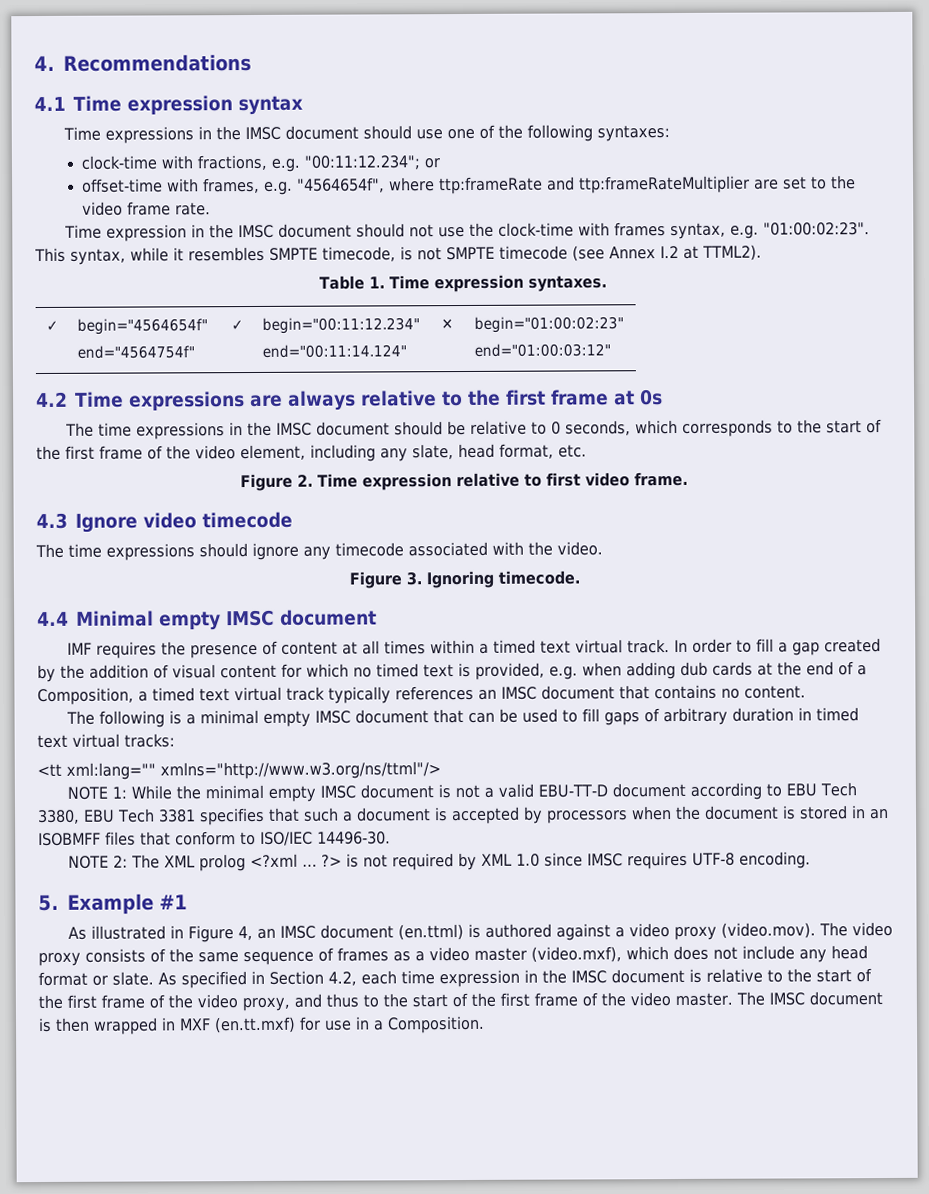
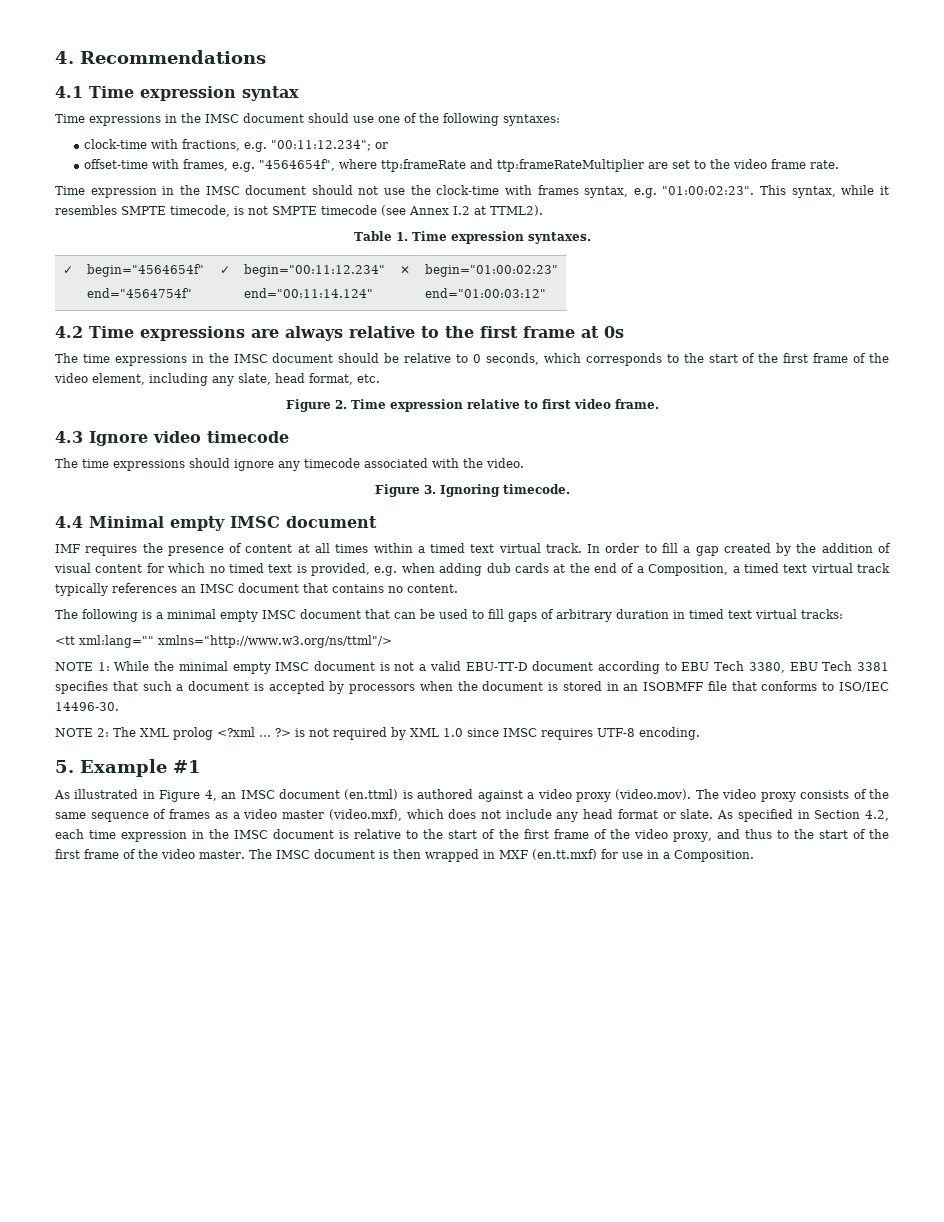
- NOTE 1: While the minimal empty IMSC document is not a valid EBU-TT-D document according to EBU Tech 3380, EBU Tech 3381 specifies that such a document is accepted by processors when the document is stored in an ISOBMFF files that conform to ISO/IEC 14496-30.
+ NOTE 1: While the minimal empty IMSC document is not a valid EBU-TT-D document according to EBU Tech 3380, EBU Tech 3381 specifies that such a document is accepted by processors when the document is stored in an ISOBMFF file that conforms to ISO/IEC 14496-30.

